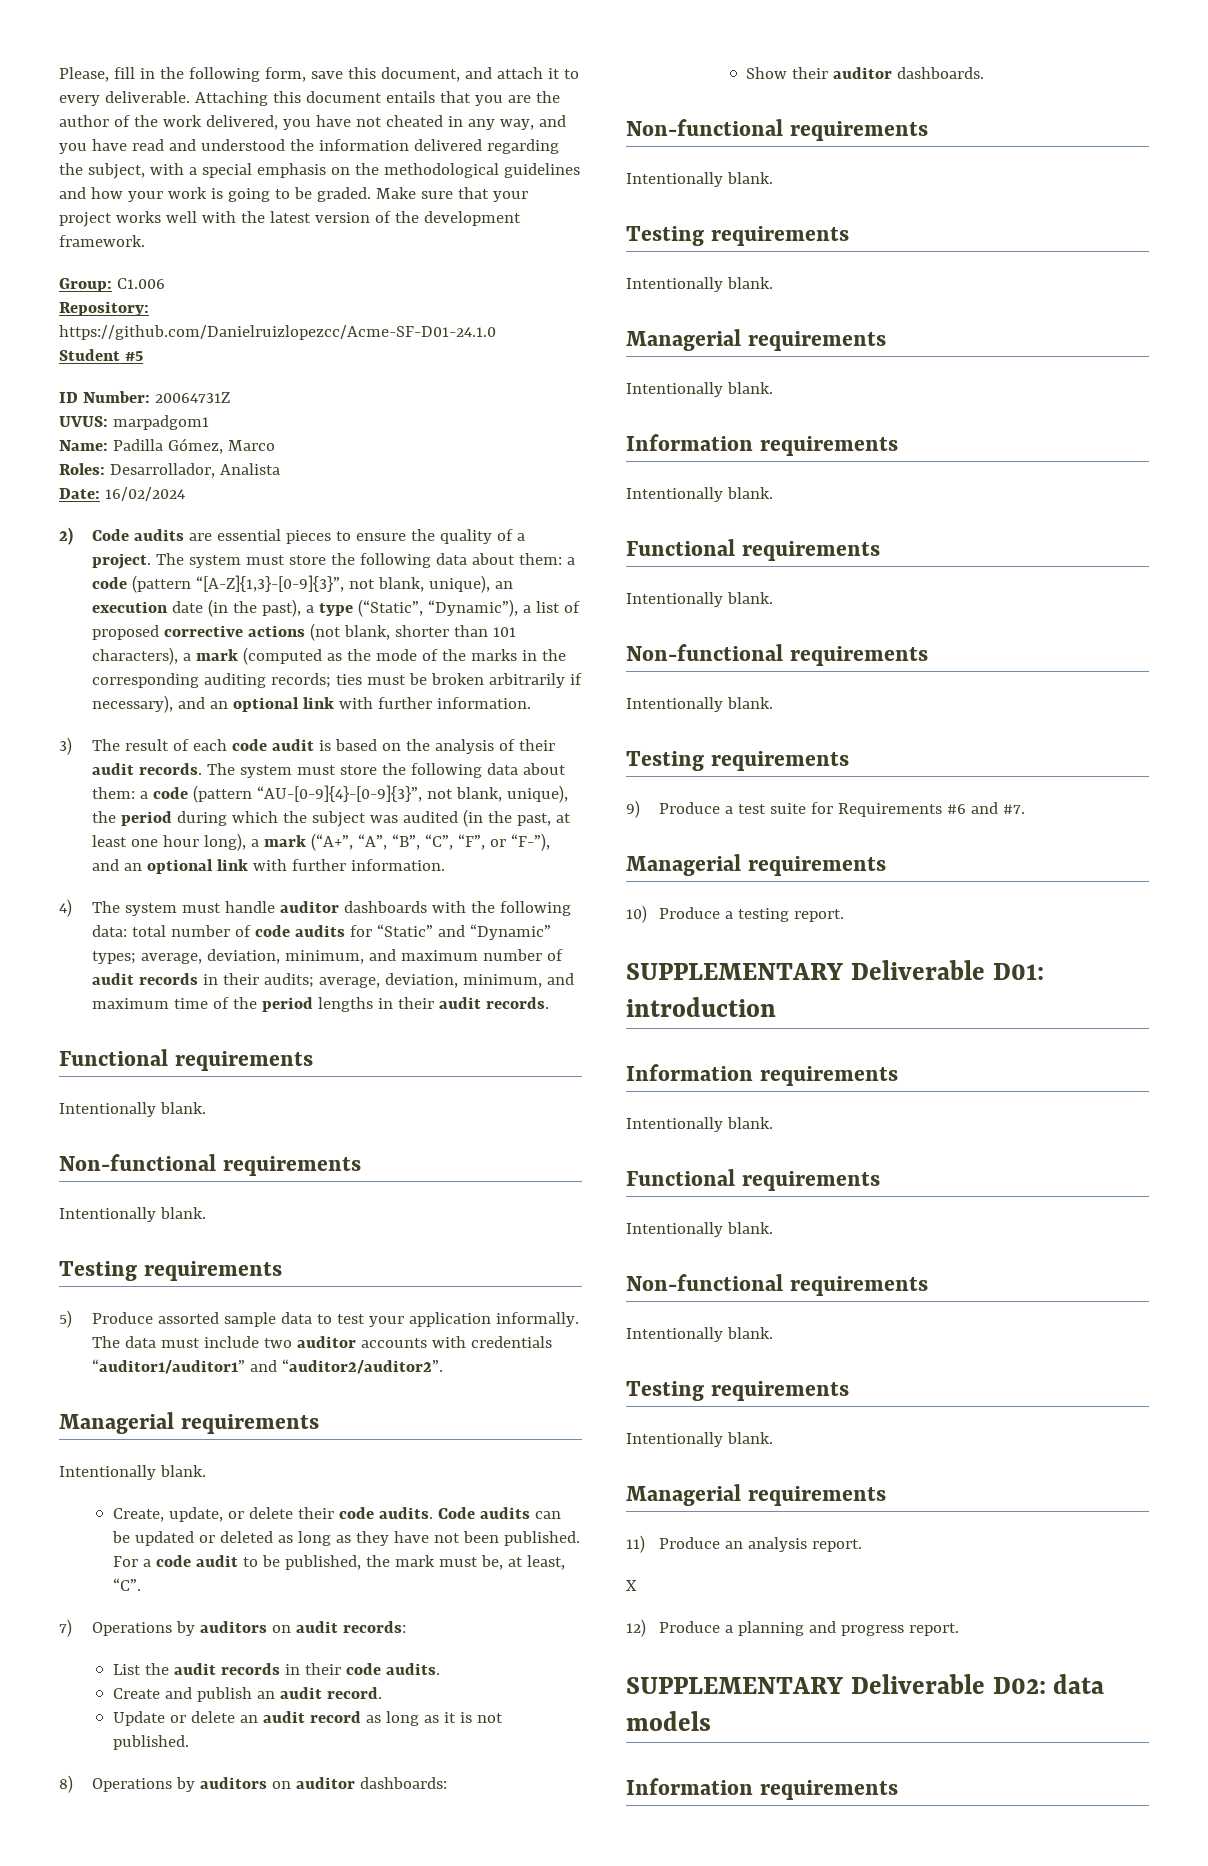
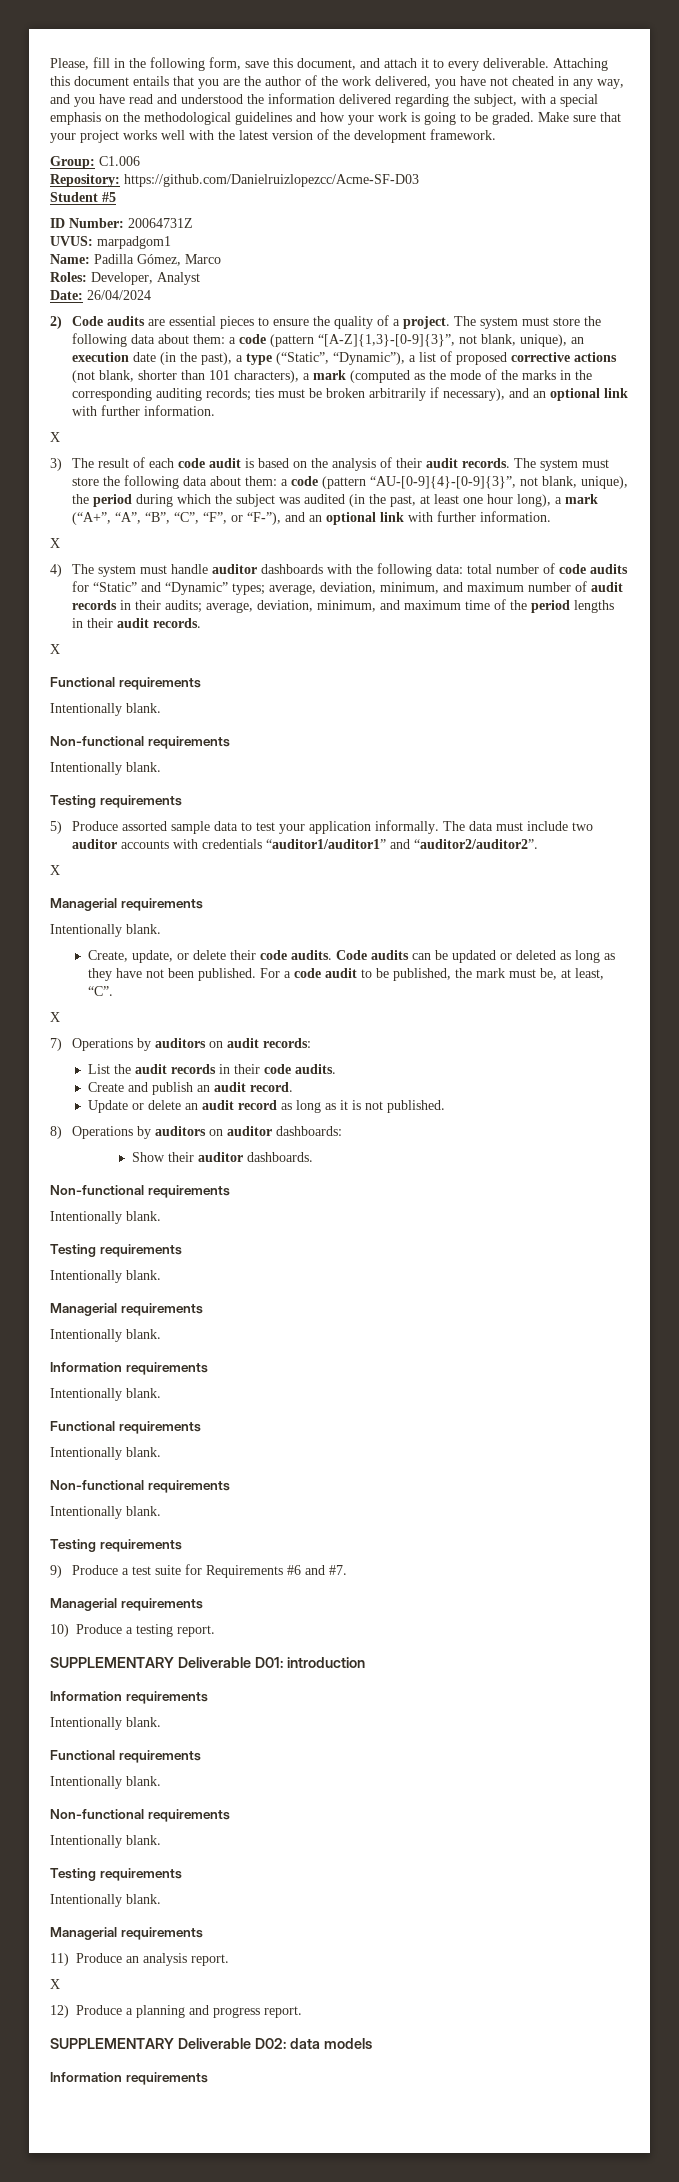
- Repository: https://github.com/Danielruizlopezcc/Acme-SF-D01-24.1.0
+ Repository: https://github.com/Danielruizlopezcc/Acme-SF-D03
- Roles: Desarrollador, Analista
+ Roles: Developer, Analyst
- Date: 16/02/2024
+ Date: 26/04/2024
  ties must be broken arbitrarily if necessary), and an optional link with further information.
+ X
  The system must store the following data about them: a code (pattern “AU-[0-9]{4}-[0-9]{3}”, not blank, unique), the period during which the subject was audited (in the past, at least one hour long), a mark (“A+”, “A”, “B”, “C”, “F”, or “F-”), and an optional link with further information.
+ X
  4) The system must handle auditor dashboards with the following data: total number of code audits for “Static” and “Dynamic” types; average, deviation, minimum, and maximum number of audit records in their audits; average, deviation, minimum, and maximum time of the period lengths in their audit records.
+ X
  The data must include two auditor accounts with credentials “auditor1/auditor1” and “auditor2/auditor2”.
+ X
  For a code audit to be published, the mark must be, at least, “C”.
+ X

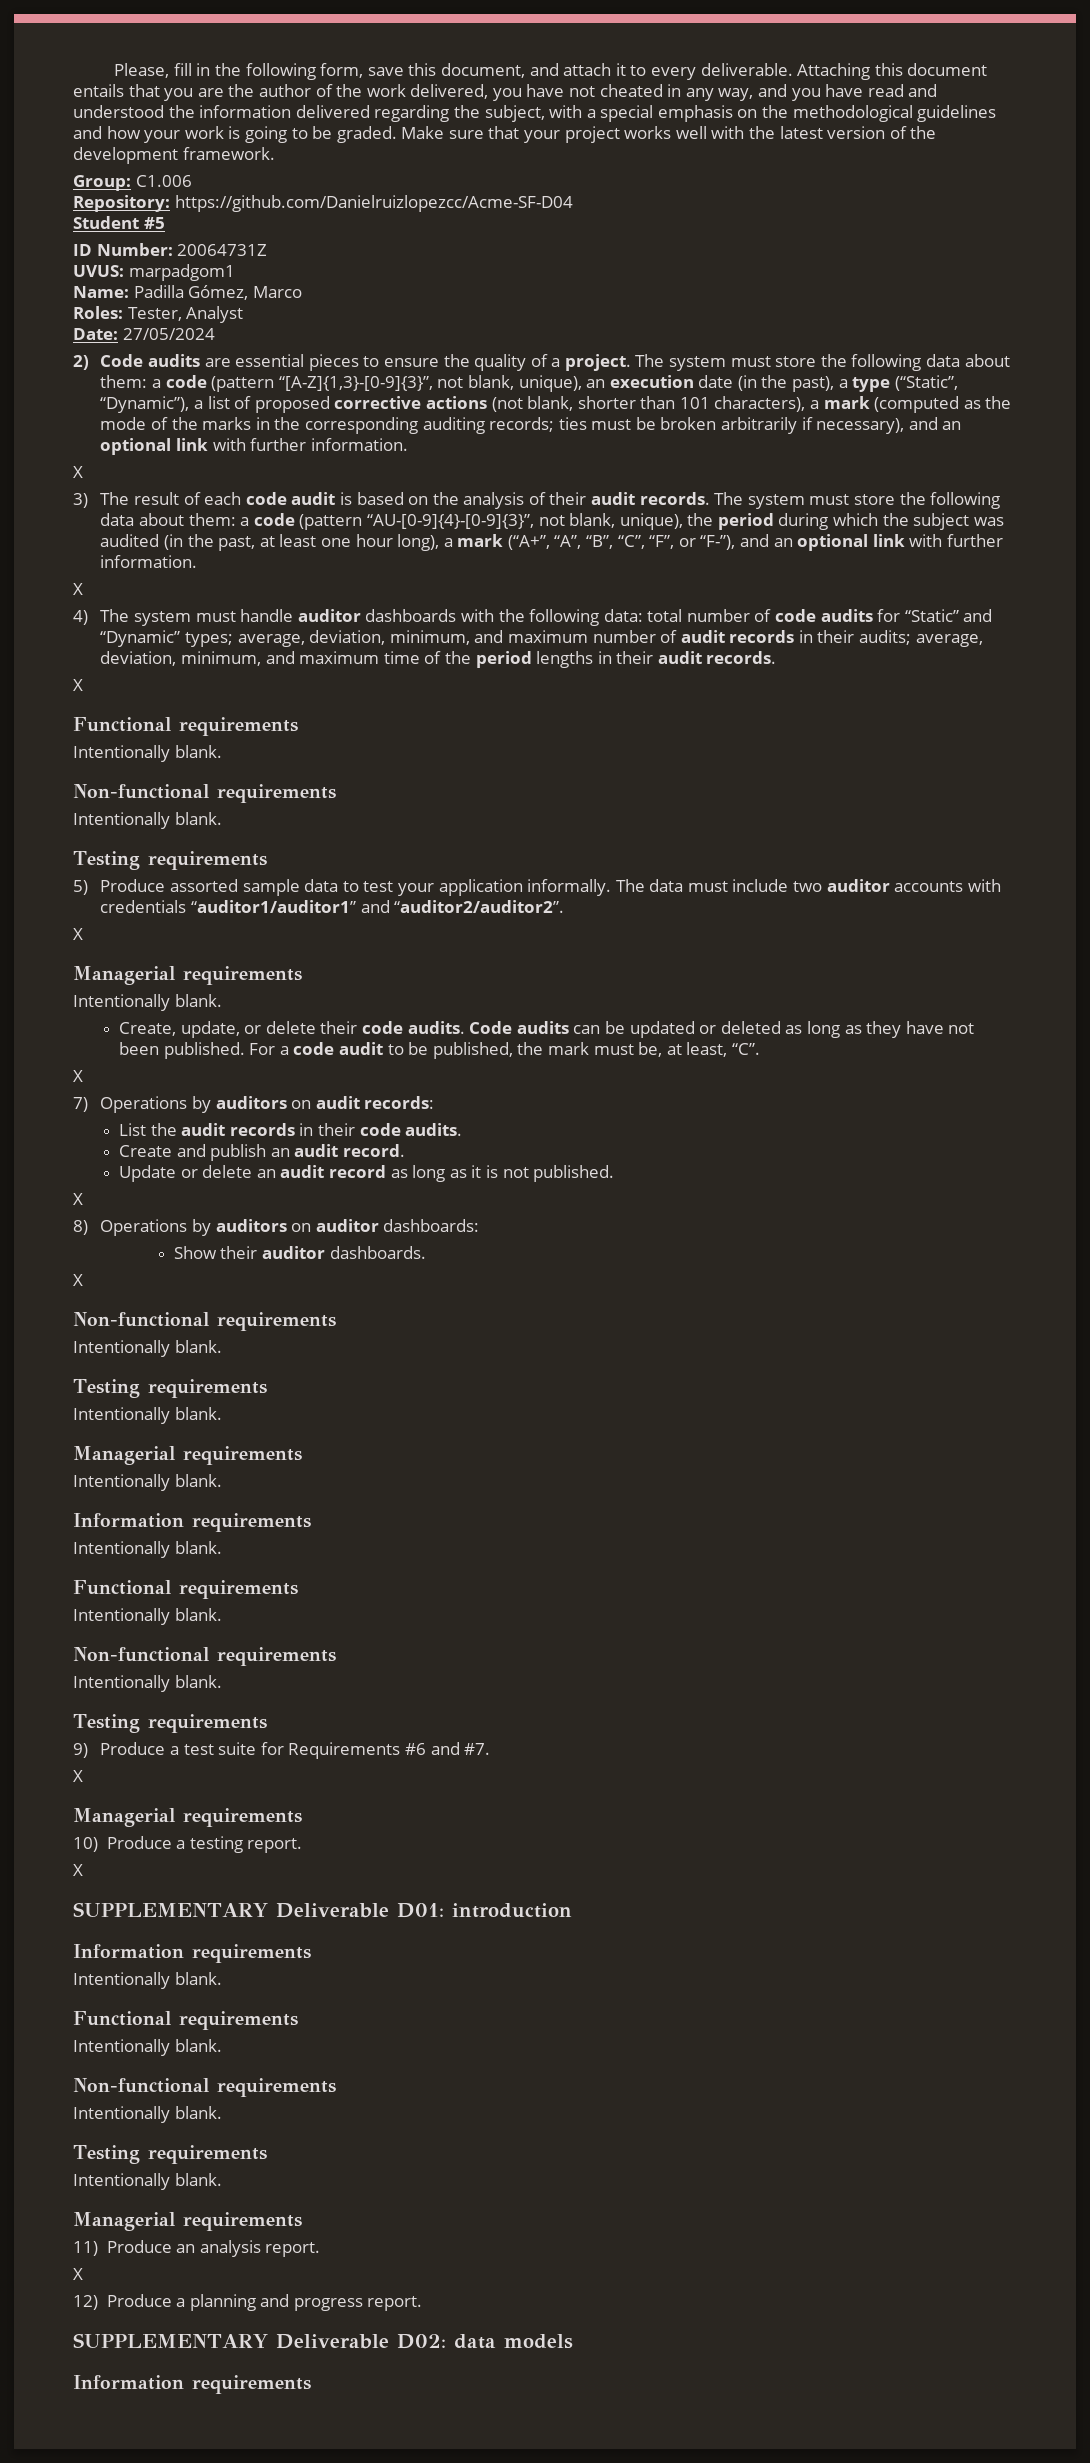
- Repository: https://github.com/Danielruizlopezcc/Acme-SF-D03
+ Repository: https://github.com/Danielruizlopezcc/Acme-SF-D04
- Roles: Developer, Analyst
+ Roles: Tester, Analyst
- Date: 26/04/2024
+ Date: 27/05/2024
  Update or delete an audit record as long as it is not published.
+ X
  Show their auditor dashboards.
+ X
  9) Produce a test suite for Requirements #6 and #7.
+ X
  10) Produce a testing report.
+ X

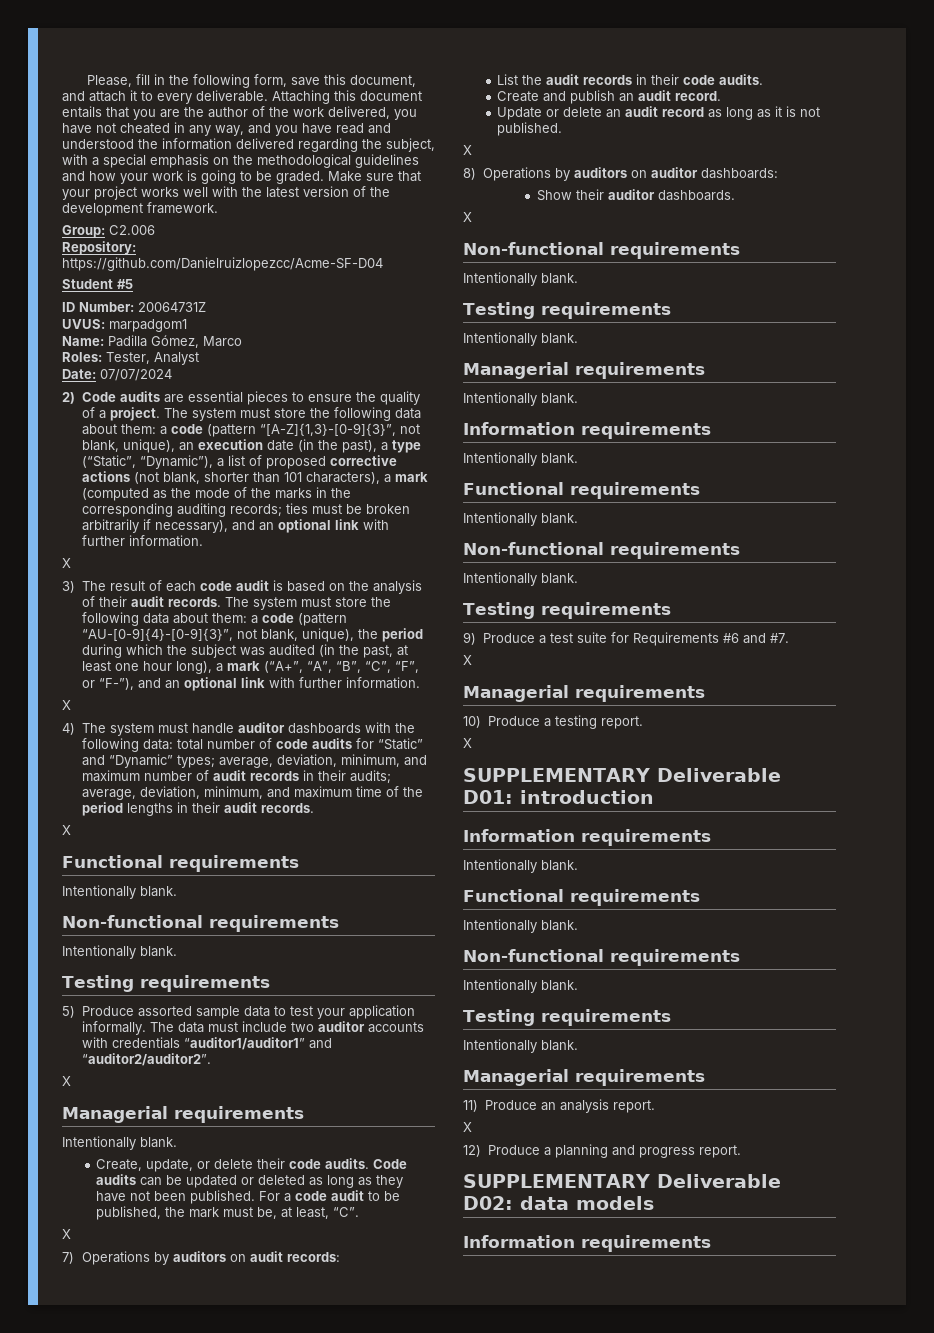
- Group: C1.006
+ Group: C2.006
- Date: 27/05/2024
+ Date: 07/07/2024

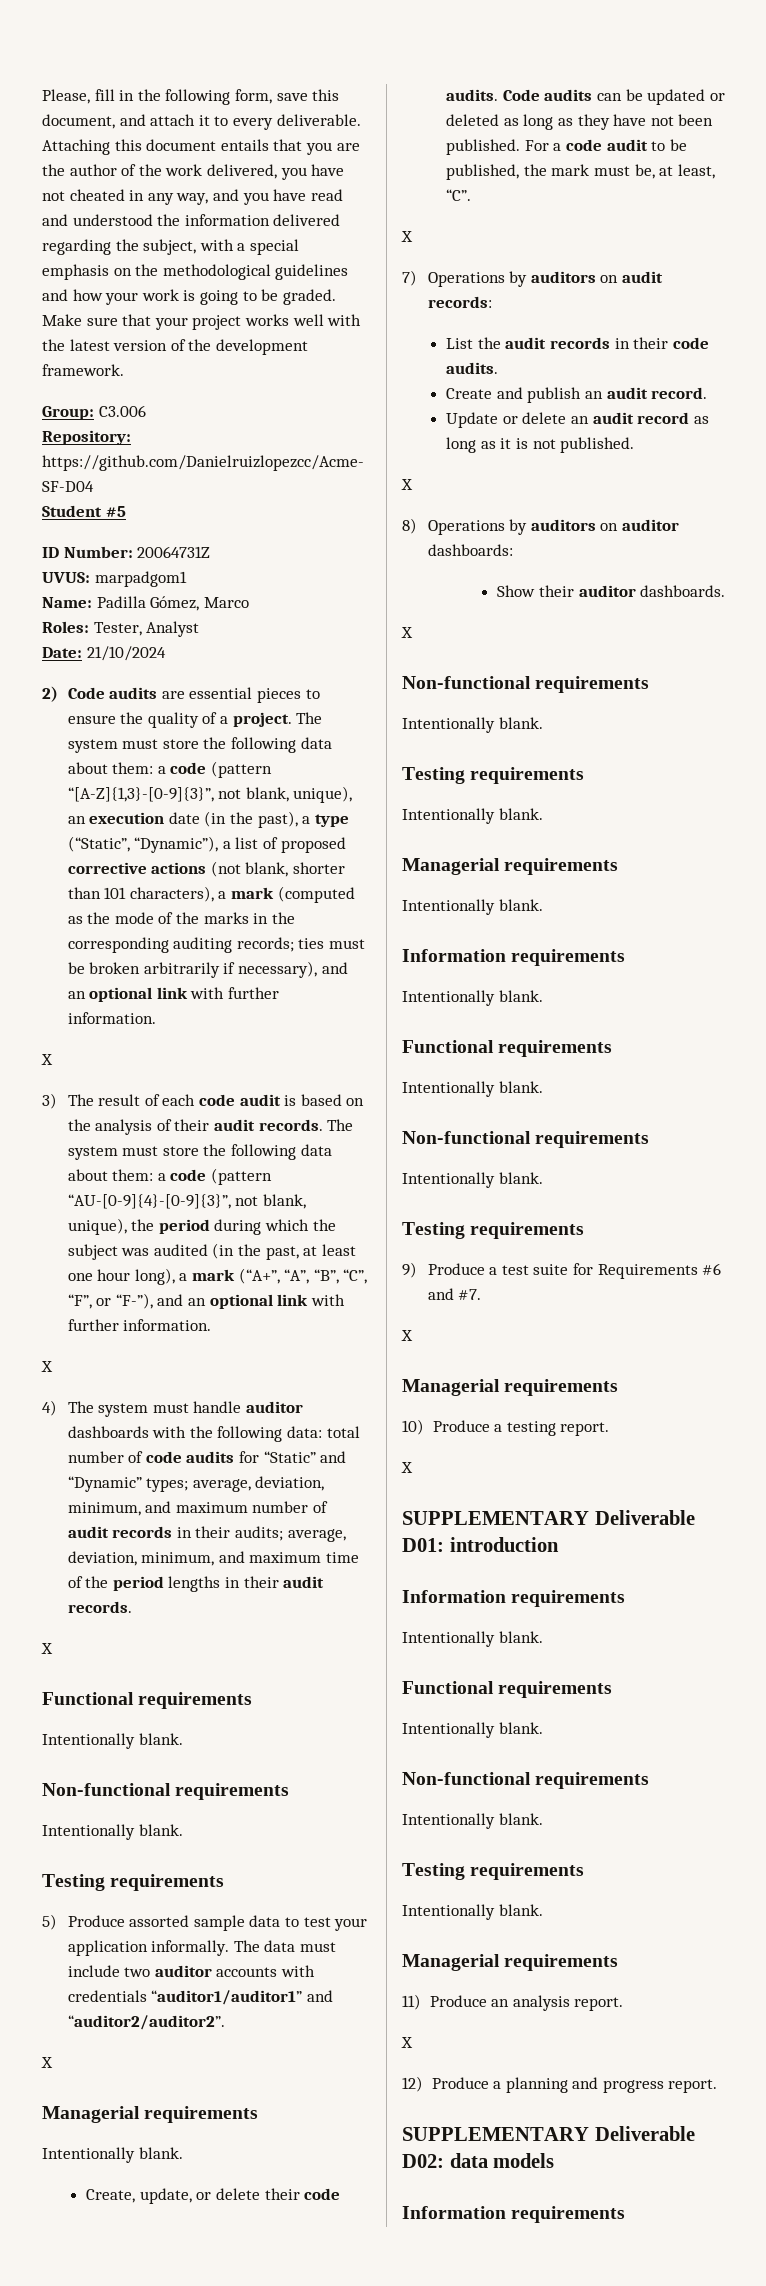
- Group: C2.006
+ Group: C3.006
- Date: 07/07/2024
+ Date: 21/10/2024

